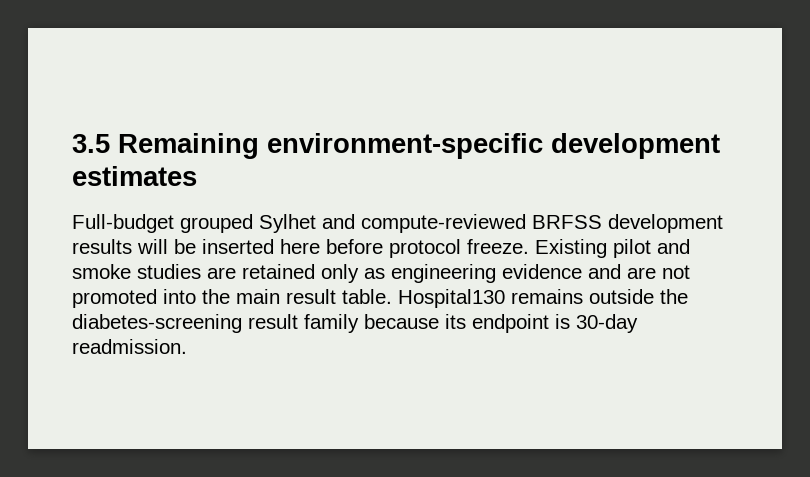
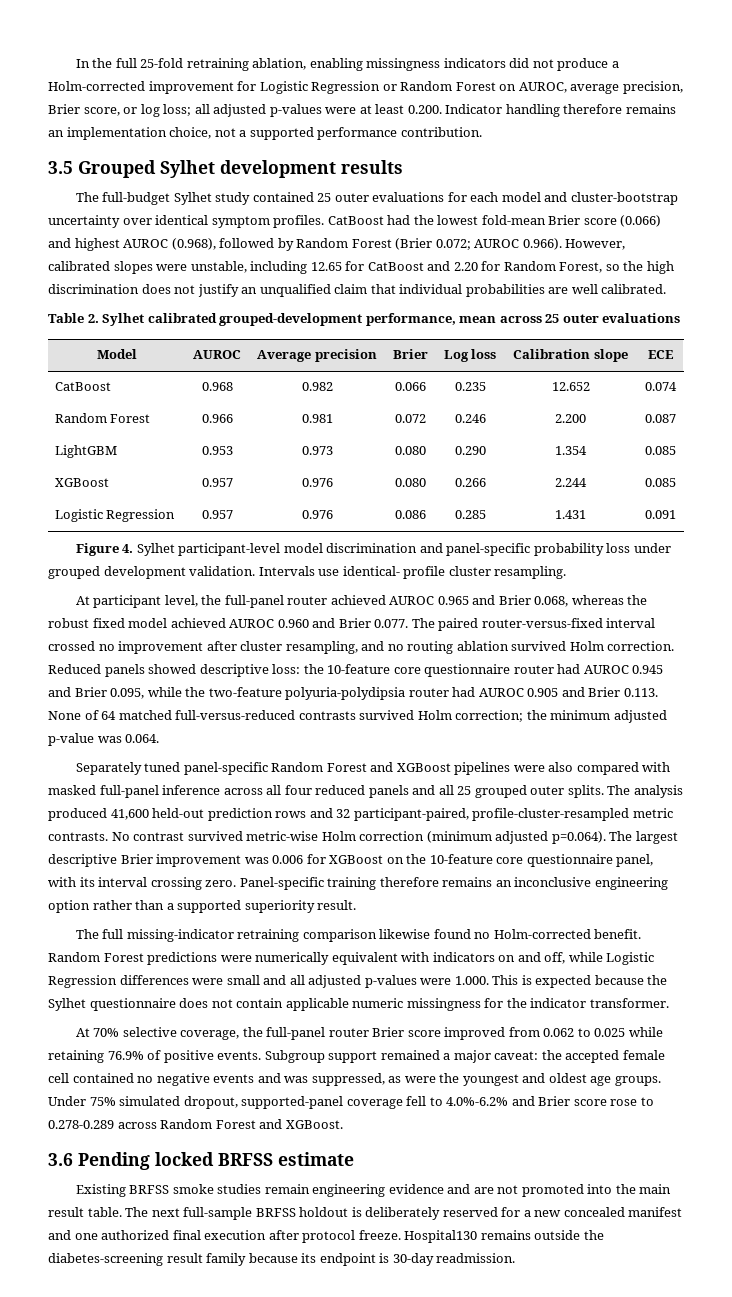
- 3.5 Remaining environment-specific development estimates
- Full-budget grouped Sylhet and compute-reviewed BRFSS development results will be inserted here before protocol freeze. Existing pilot and smoke studies are retained only as engineering evidence and are not promoted into the main result table.
+ In the full 25-fold retraining ablation, enabling missingness indicators did not produce a Holm-corrected improvement for Logistic Regression or Random Forest on AUROC, average precision, Brier score, or log loss; all adjusted p-values were at least 0.200. Indicator handling therefore remains an implementation choice, not a supported performance contribution.
+ 3.5 Grouped Sylhet development results
+ The full-budget Sylhet study contained 25 outer evaluations for each model and cluster-bootstrap uncertainty over identical symptom profiles. CatBoost had the lowest fold-mean Brier score (0.066) and highest AUROC (0.968), followed by Random Forest (Brier 0.072; AUROC 0.966). However, calibrated slopes were unstable, including 12.65 for CatBoost and 2.20 for Random Forest, so the high discrimination does not justify an unqualified claim that individual probabilities are well calibrated.
+ Table 2. Sylhet calibrated grouped-development performance, mean across 25 outer evaluations
+ Model | AUROC | Average precision | Brier | Log loss | Calibration slope | ECE
+ CatBoost | 0.968 | 0.982 | 0.066 | 0.235 | 12.652 | 0.074
+ Random Forest | 0.966 | 0.981 | 0.072 | 0.246 | 2.200 | 0.087
+ LightGBM | 0.953 | 0.973 | 0.080 | 0.290 | 1.354 | 0.085
+ XGBoost | 0.957 | 0.976 | 0.080 | 0.266 | 2.244 | 0.085
+ Logistic Regression | 0.957 | 0.976 | 0.086 | 0.285 | 1.431 | 0.091
+ Figure 4. Sylhet participant-level model discrimination and panel-specific probability loss under grouped development validation. Intervals use identical- profile cluster resampling.
+ At participant level, the full-panel router achieved AUROC 0.965 and Brier 0.068, whereas the robust fixed model achieved AUROC 0.960 and Brier 0.077. The paired router-versus-fixed interval crossed no improvement after cluster resampling, and no routing ablation survived Holm correction. Reduced panels showed descriptive loss: the 10-feature core questionnaire router had AUROC 0.945 and Brier 0.095, while the two-feature polyuria-polydipsia router had AUROC 0.905 and Brier 0.113. None of 64 matched full-versus-reduced contrasts survived Holm correction; the minimum adjusted p-value was 0.064.
+ Separately tuned panel-specific Random Forest and XGBoost pipelines were also compared with masked full-panel inference across all four reduced panels and all 25 grouped outer splits. The analysis produced 41,600 held-out prediction rows and 32 participant-paired, profile-cluster-resampled metric contrasts. No contrast survived metric-wise Holm correction (minimum adjusted p=0.064). The largest descriptive Brier improvement was 0.006 for XGBoost on the 10-feature core questionnaire panel, with its interval crossing zero. Panel-specific training therefore remains an inconclusive engineering option rather than a supported superiority result.
+ The full missing-indicator retraining comparison likewise found no Holm-corrected benefit. Random Forest predictions were numerically equivalent with indicators on and off, while Logistic Regression differences were small and all adjusted p-values were 1.000. This is expected because the Sylhet questionnaire does not contain applicable numeric missingness for the indicator transformer.
+ At 70% selective coverage, the full-panel router Brier score improved from 0.062 to 0.025 while retaining 76.9% of positive events. Subgroup support remained a major caveat: the accepted female cell contained no negative events and was suppressed, as were the youngest and oldest age groups. Under 75% simulated dropout, supported-panel coverage fell to 4.0%-6.2% and Brier score rose to 0.278-0.289 across Random Forest and XGBoost.
+ 3.6 Pending locked BRFSS estimate
+ Existing BRFSS smoke studies remain engineering evidence and are not promoted into the main result table.
+ The next full-sample BRFSS holdout is deliberately reserved for a new concealed manifest and one authorized final execution after protocol freeze.

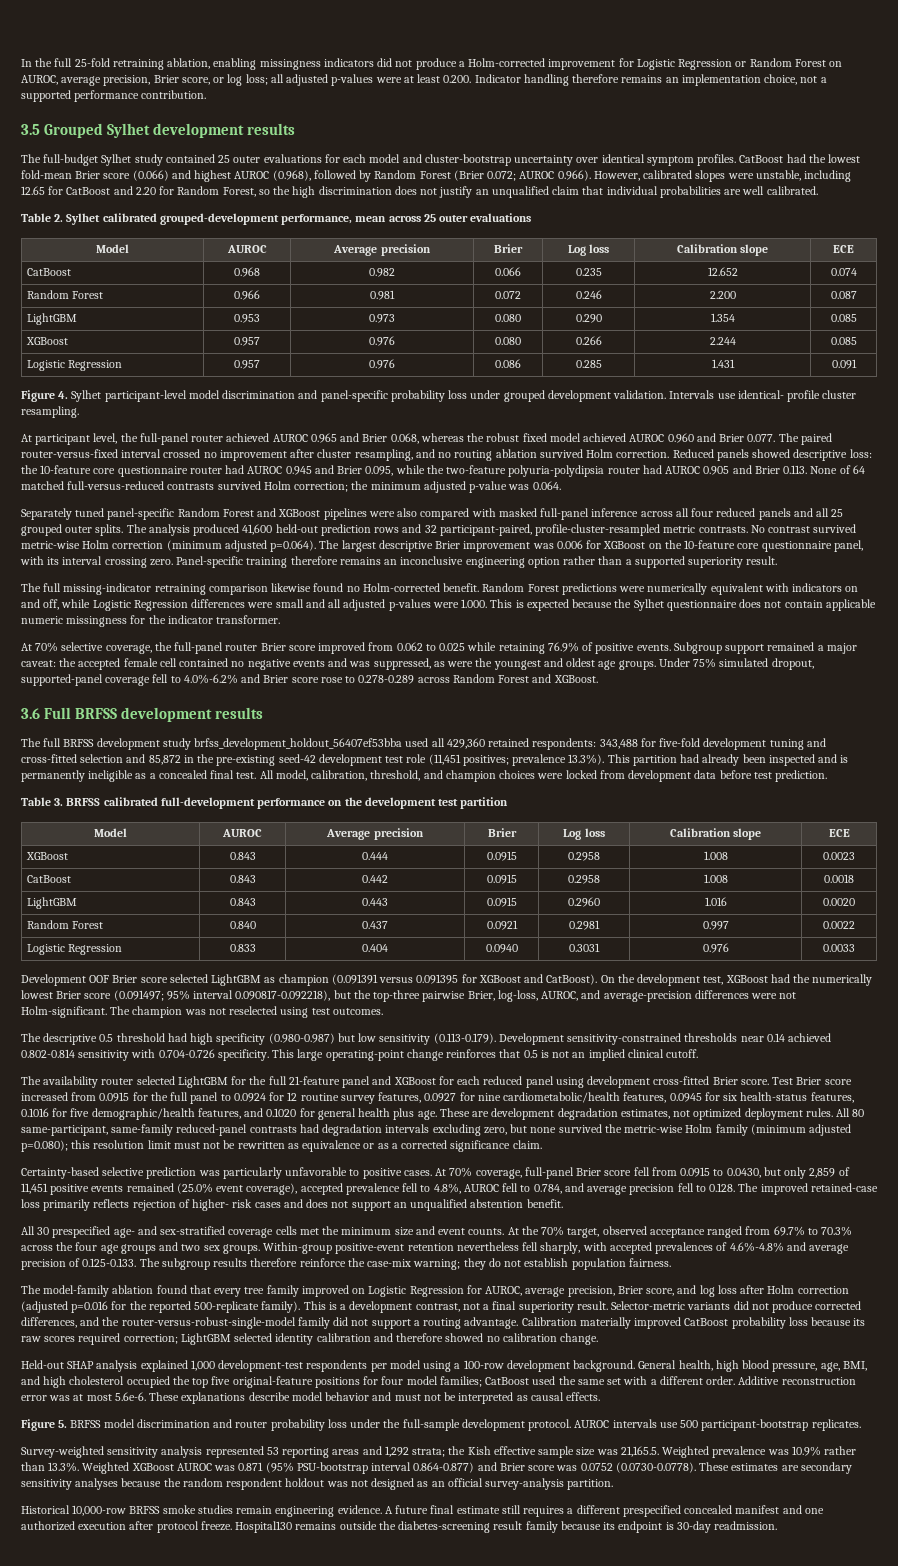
- 3.6 Pending locked BRFSS estimate
- Existing BRFSS smoke studies remain engineering evidence and are not promoted into the main result table. The next full-sample BRFSS holdout is deliberately reserved for a new concealed manifest and one authorized final execution after protocol freeze.
+ 3.6 Full BRFSS development results
+ The full BRFSS development study brfss_development_holdout_56407ef53bba used all 429,360 retained respondents: 343,488 for five-fold development tuning and cross-fitted selection and 85,872 in the pre-existing seed-42 development test role (11,451 positives; prevalence 13.3%). This partition had already been inspected and is permanently ineligible as a concealed final test. All model, calibration, threshold, and champion choices were locked from development data before test prediction.
+ Table 3. BRFSS calibrated full-development performance on the development test partition
+ Model | AUROC | Average precision | Brier | Log loss | Calibration slope | ECE
+ XGBoost | 0.843 | 0.444 | 0.0915 | 0.2958 | 1.008 | 0.0023
+ CatBoost | 0.843 | 0.442 | 0.0915 | 0.2958 | 1.008 | 0.0018
+ LightGBM | 0.843 | 0.443 | 0.0915 | 0.2960 | 1.016 | 0.0020
+ Random Forest | 0.840 | 0.437 | 0.0921 | 0.2981 | 0.997 | 0.0022
+ Logistic Regression | 0.833 | 0.404 | 0.0940 | 0.3031 | 0.976 | 0.0033
+ Development OOF Brier score selected LightGBM as champion (0.091391 versus 0.091395 for XGBoost and CatBoost). On the development test, XGBoost had the numerically lowest Brier score (0.091497; 95% interval 0.090817-0.092218), but the top-three pairwise Brier, log-loss, AUROC, and average-precision differences were not Holm-significant. The champion was not reselected using test outcomes.
+ The descriptive 0.5 threshold had high specificity (0.980-0.987) but low sensitivity (0.113-0.179). Development sensitivity-constrained thresholds near 0.14 achieved 0.802-0.814 sensitivity with 0.704-0.726 specificity. This large operating-point change reinforces that 0.5 is not an implied clinical cutoff.
+ The availability router selected LightGBM for the full 21-feature panel and XGBoost for each reduced panel using development cross-fitted Brier score. Test Brier score increased from 0.0915 for the full panel to 0.0924 for 12 routine survey features, 0.0927 for nine cardiometabolic/health features, 0.0945 for six health-status features, 0.1016 for five demographic/health features, and 0.1020 for general health plus age. These are development degradation estimates, not optimized deployment rules. All 80 same-participant, same-family reduced-panel contrasts had degradation intervals excluding zero, but none survived the metric-wise Holm family (minimum adjusted p=0.080); this resolution limit must not be rewritten as equivalence or as a corrected significance claim.
+ Certainty-based selective prediction was particularly unfavorable to positive cases. At 70% coverage, full-panel Brier score fell from 0.0915 to 0.0430, but only 2,859 of 11,451 positive events remained (25.0% event coverage), accepted prevalence fell to 4.8%, AUROC fell to 0.784, and average precision fell to 0.128. The improved retained-case loss primarily reflects rejection of higher- risk cases and does not support an unqualified abstention benefit.
+ All 30 prespecified age- and sex-stratified coverage cells met the minimum size and event counts. At the 70% target, observed acceptance ranged from 69.7% to 70.3% across the four age groups and two sex groups. Within-group positive-event retention nevertheless fell sharply, with accepted prevalences of 4.6%-4.8% and average precision of 0.125-0.133. The subgroup results therefore reinforce the case-mix warning; they do not establish population fairness.
+ The model-family ablation found that every tree family improved on Logistic Regression for AUROC, average precision, Brier score, and log loss after Holm correction (adjusted p=0.016 for the reported 500-replicate family). This is a development contrast, not a final superiority result. Selector-metric variants did not produce corrected differences, and the router-versus-robust-single-model family did not support a routing advantage. Calibration materially improved CatBoost probability loss because its raw scores required correction; LightGBM selected identity calibration and therefore showed no calibration change.
+ Held-out SHAP analysis explained 1,000 development-test respondents per model using a 100-row development background. General health, high blood pressure, age, BMI, and high cholesterol occupied the top five original-feature positions for four model families; CatBoost used the same set with a different order. Additive reconstruction error was at most 5.6e-6. These explanations describe model behavior and must not be interpreted as causal effects.
+ Figure 5. BRFSS model discrimination and router probability loss under the full-sample development protocol. AUROC intervals use 500 participant-bootstrap replicates.
+ Survey-weighted sensitivity analysis represented 53 reporting areas and 1,292 strata; the Kish effective sample size was 21,165.5. Weighted prevalence was 10.9% rather than 13.3%. Weighted XGBoost AUROC was 0.871 (95% PSU-bootstrap interval 0.864-0.877) and Brier score was 0.0752 (0.0730-0.0778). These estimates are secondary sensitivity analyses because the random respondent holdout was not designed as an official survey-analysis partition.
+ Historical 10,000-row BRFSS smoke studies remain engineering evidence. A future final estimate still requires a different prespecified concealed manifest and one authorized execution after protocol freeze.

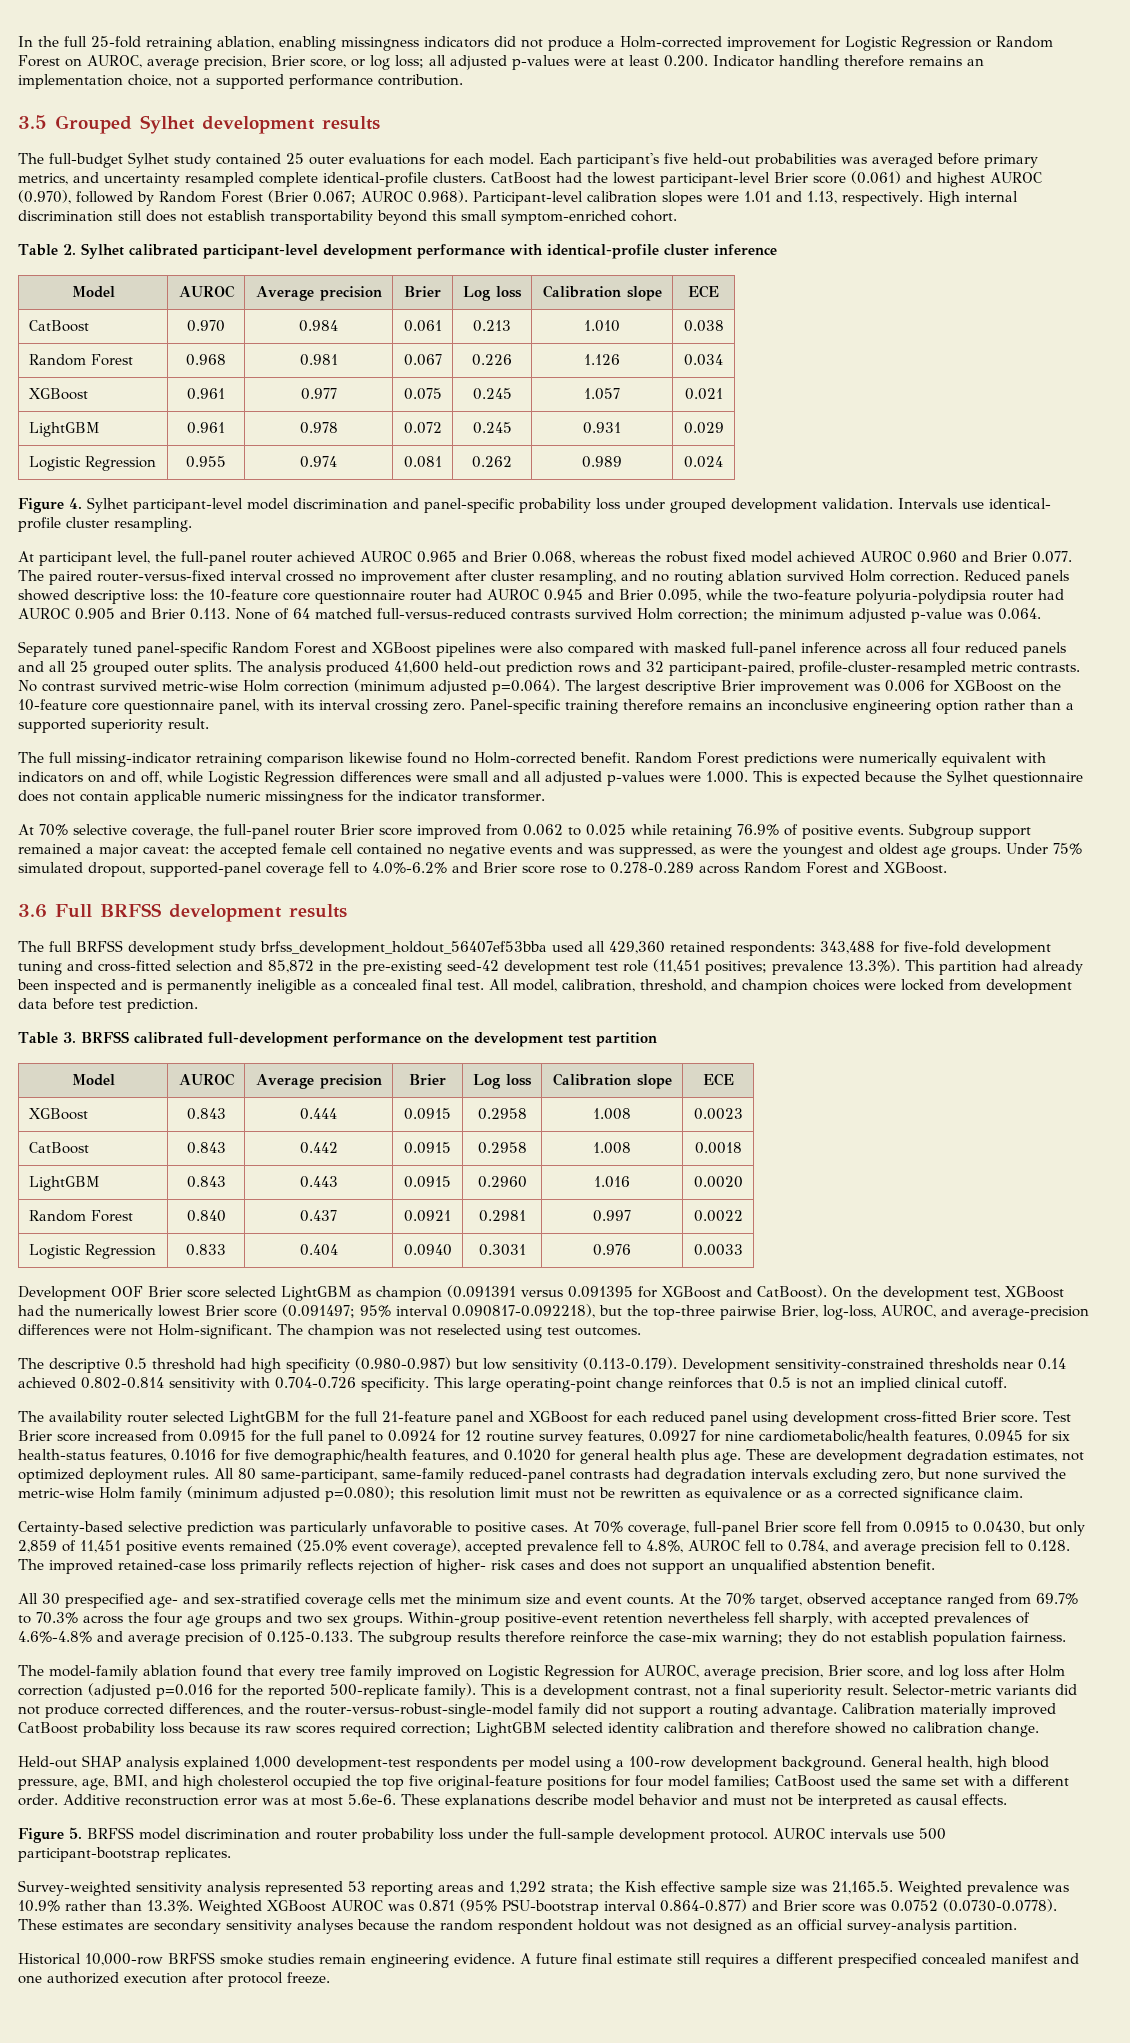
- The full-budget Sylhet study contained 25 outer evaluations for each model and cluster-bootstrap uncertainty over identical symptom profiles.
+ The full-budget Sylhet study contained 25 outer evaluations for each model. Each participant's five held-out probabilities was averaged before primary metrics, and uncertainty resampled complete identical-profile clusters.
- CatBoost had the lowest fold-mean Brier score (0.066) and highest AUROC (0.968), followed by Random Forest (Brier 0.072; AUROC 0.966). However, calibrated slopes were unstable, including 12.65 for CatBoost and 2.20 for Random Forest, so the high discrimination does not justify an unqualified claim that individual probabilities are well calibrated.
- Table 2. Sylhet calibrated grouped-development performance, mean across 25 outer evaluations
+ CatBoost had the lowest participant-level Brier score (0.061) and highest AUROC (0.970), followed by Random Forest (Brier 0.067; AUROC 0.968). Participant-level calibration slopes were 1.01 and 1.13, respectively. High internal discrimination still does not establish transportability beyond this small symptom-enriched cohort.
+ Table 2. Sylhet calibrated participant-level development performance with identical-profile cluster inference
- CatBoost | 0.968 | 0.982 | 0.066 | 0.235 | 12.652 | 0.074
- Random Forest | 0.966 | 0.981 | 0.072 | 0.246 | 2.200 | 0.087
- LightGBM | 0.953 | 0.973 | 0.080 | 0.290 | 1.354 | 0.085
- XGBoost | 0.957 | 0.976 | 0.080 | 0.266 | 2.244 | 0.085
- Logistic Regression | 0.957 | 0.976 | 0.086 | 0.285 | 1.431 | 0.091
+ CatBoost | 0.970 | 0.984 | 0.061 | 0.213 | 1.010 | 0.038
+ Random Forest | 0.968 | 0.981 | 0.067 | 0.226 | 1.126 | 0.034
+ XGBoost | 0.961 | 0.977 | 0.075 | 0.245 | 1.057 | 0.021
+ LightGBM | 0.961 | 0.978 | 0.072 | 0.245 | 0.931 | 0.029
+ Logistic Regression | 0.955 | 0.974 | 0.081 | 0.262 | 0.989 | 0.024
- Hospital130 remains outside the diabetes-screening result family because its endpoint is 30-day readmission.

